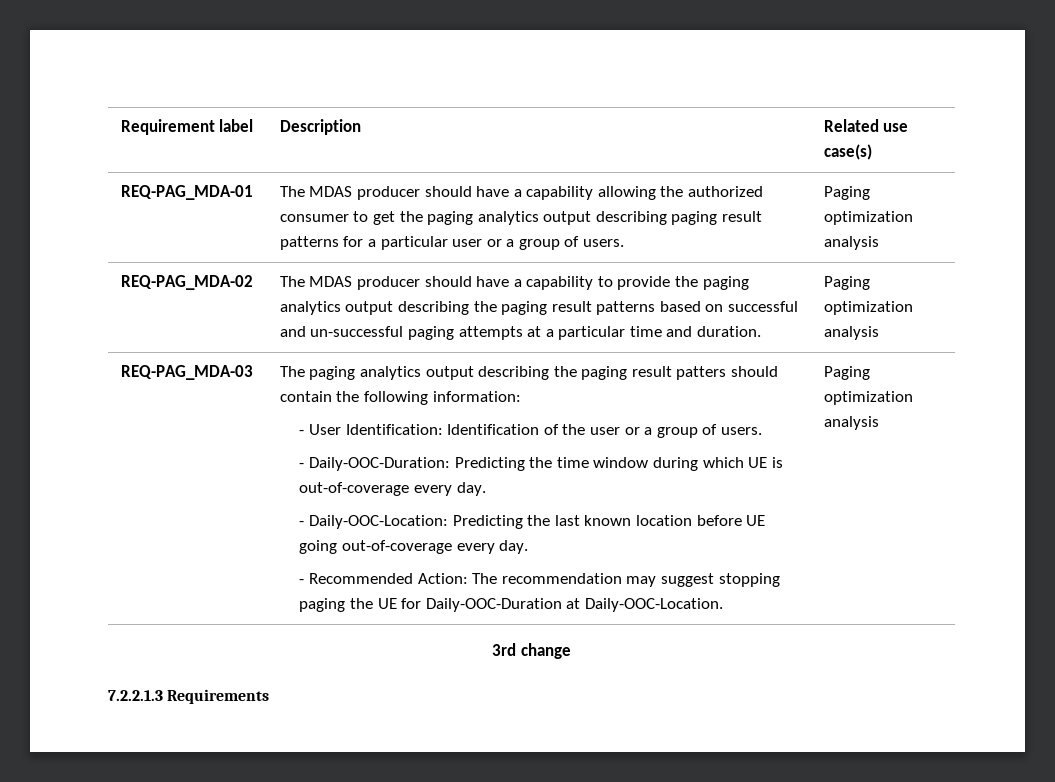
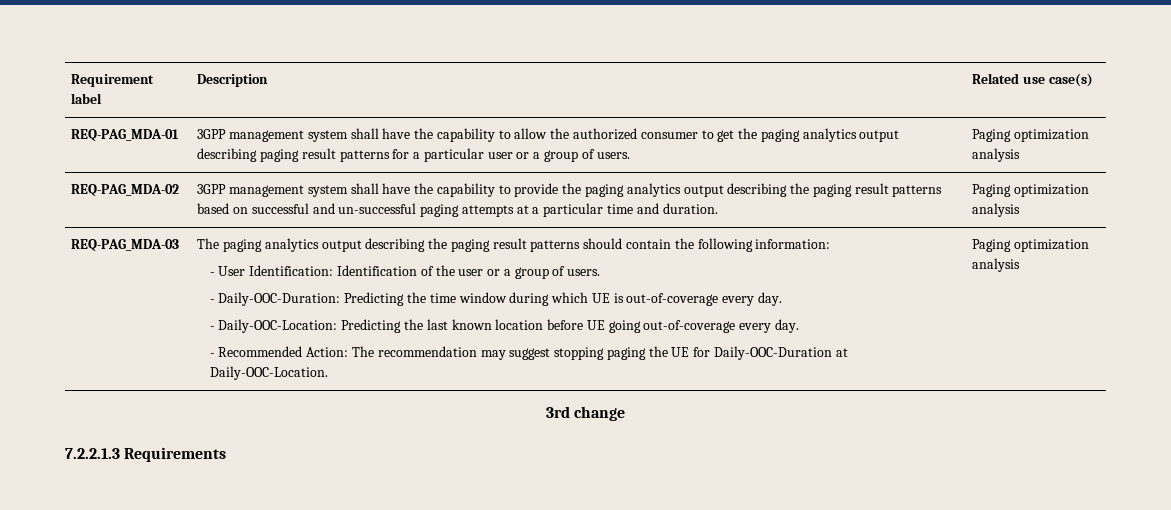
- REQ-PAG_MDA-01 | The MDAS producer should have a capability allowing the authorized consumer to get the paging analytics output describing paging result patterns for a particular user or a group of users. | Paging optimization analysis
+ REQ-PAG_MDA-01 | 3GPP management system shall have the capability to allow the authorized consumer to get the paging analytics output describing paging result patterns for a particular user or a group of users. | Paging optimization analysis
- REQ-PAG_MDA-02 | The MDAS producer should have a capability to provide the paging analytics output describing the paging result patterns based on successful and un-successful paging attempts at a particular time and duration. | Paging optimization analysis
+ REQ-PAG_MDA-02 | 3GPP management system shall have the capability to provide the paging analytics output describing the paging result patterns based on successful and un-successful paging attempts at a particular time and duration. | Paging optimization analysis
- The paging analytics output describing the paging result patters should contain the following information:
+ The paging analytics output describing the paging result patterns should contain the following information:

